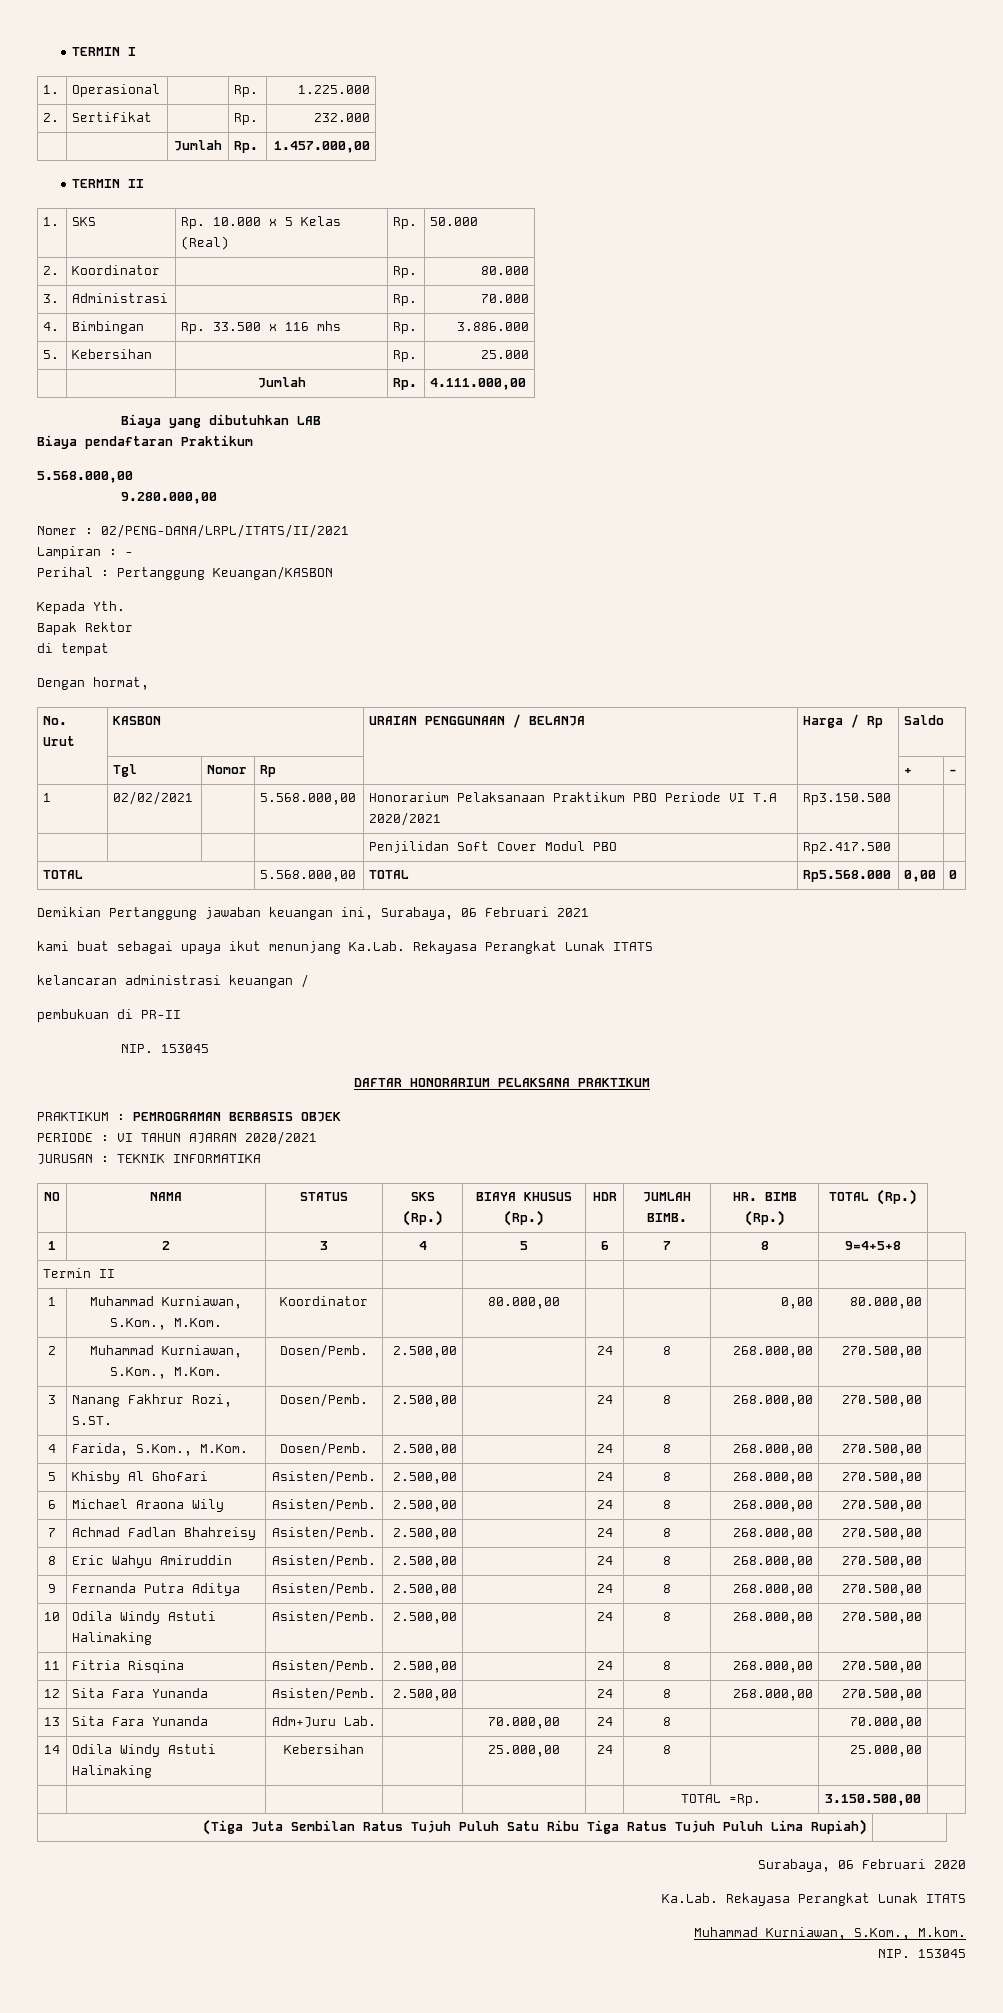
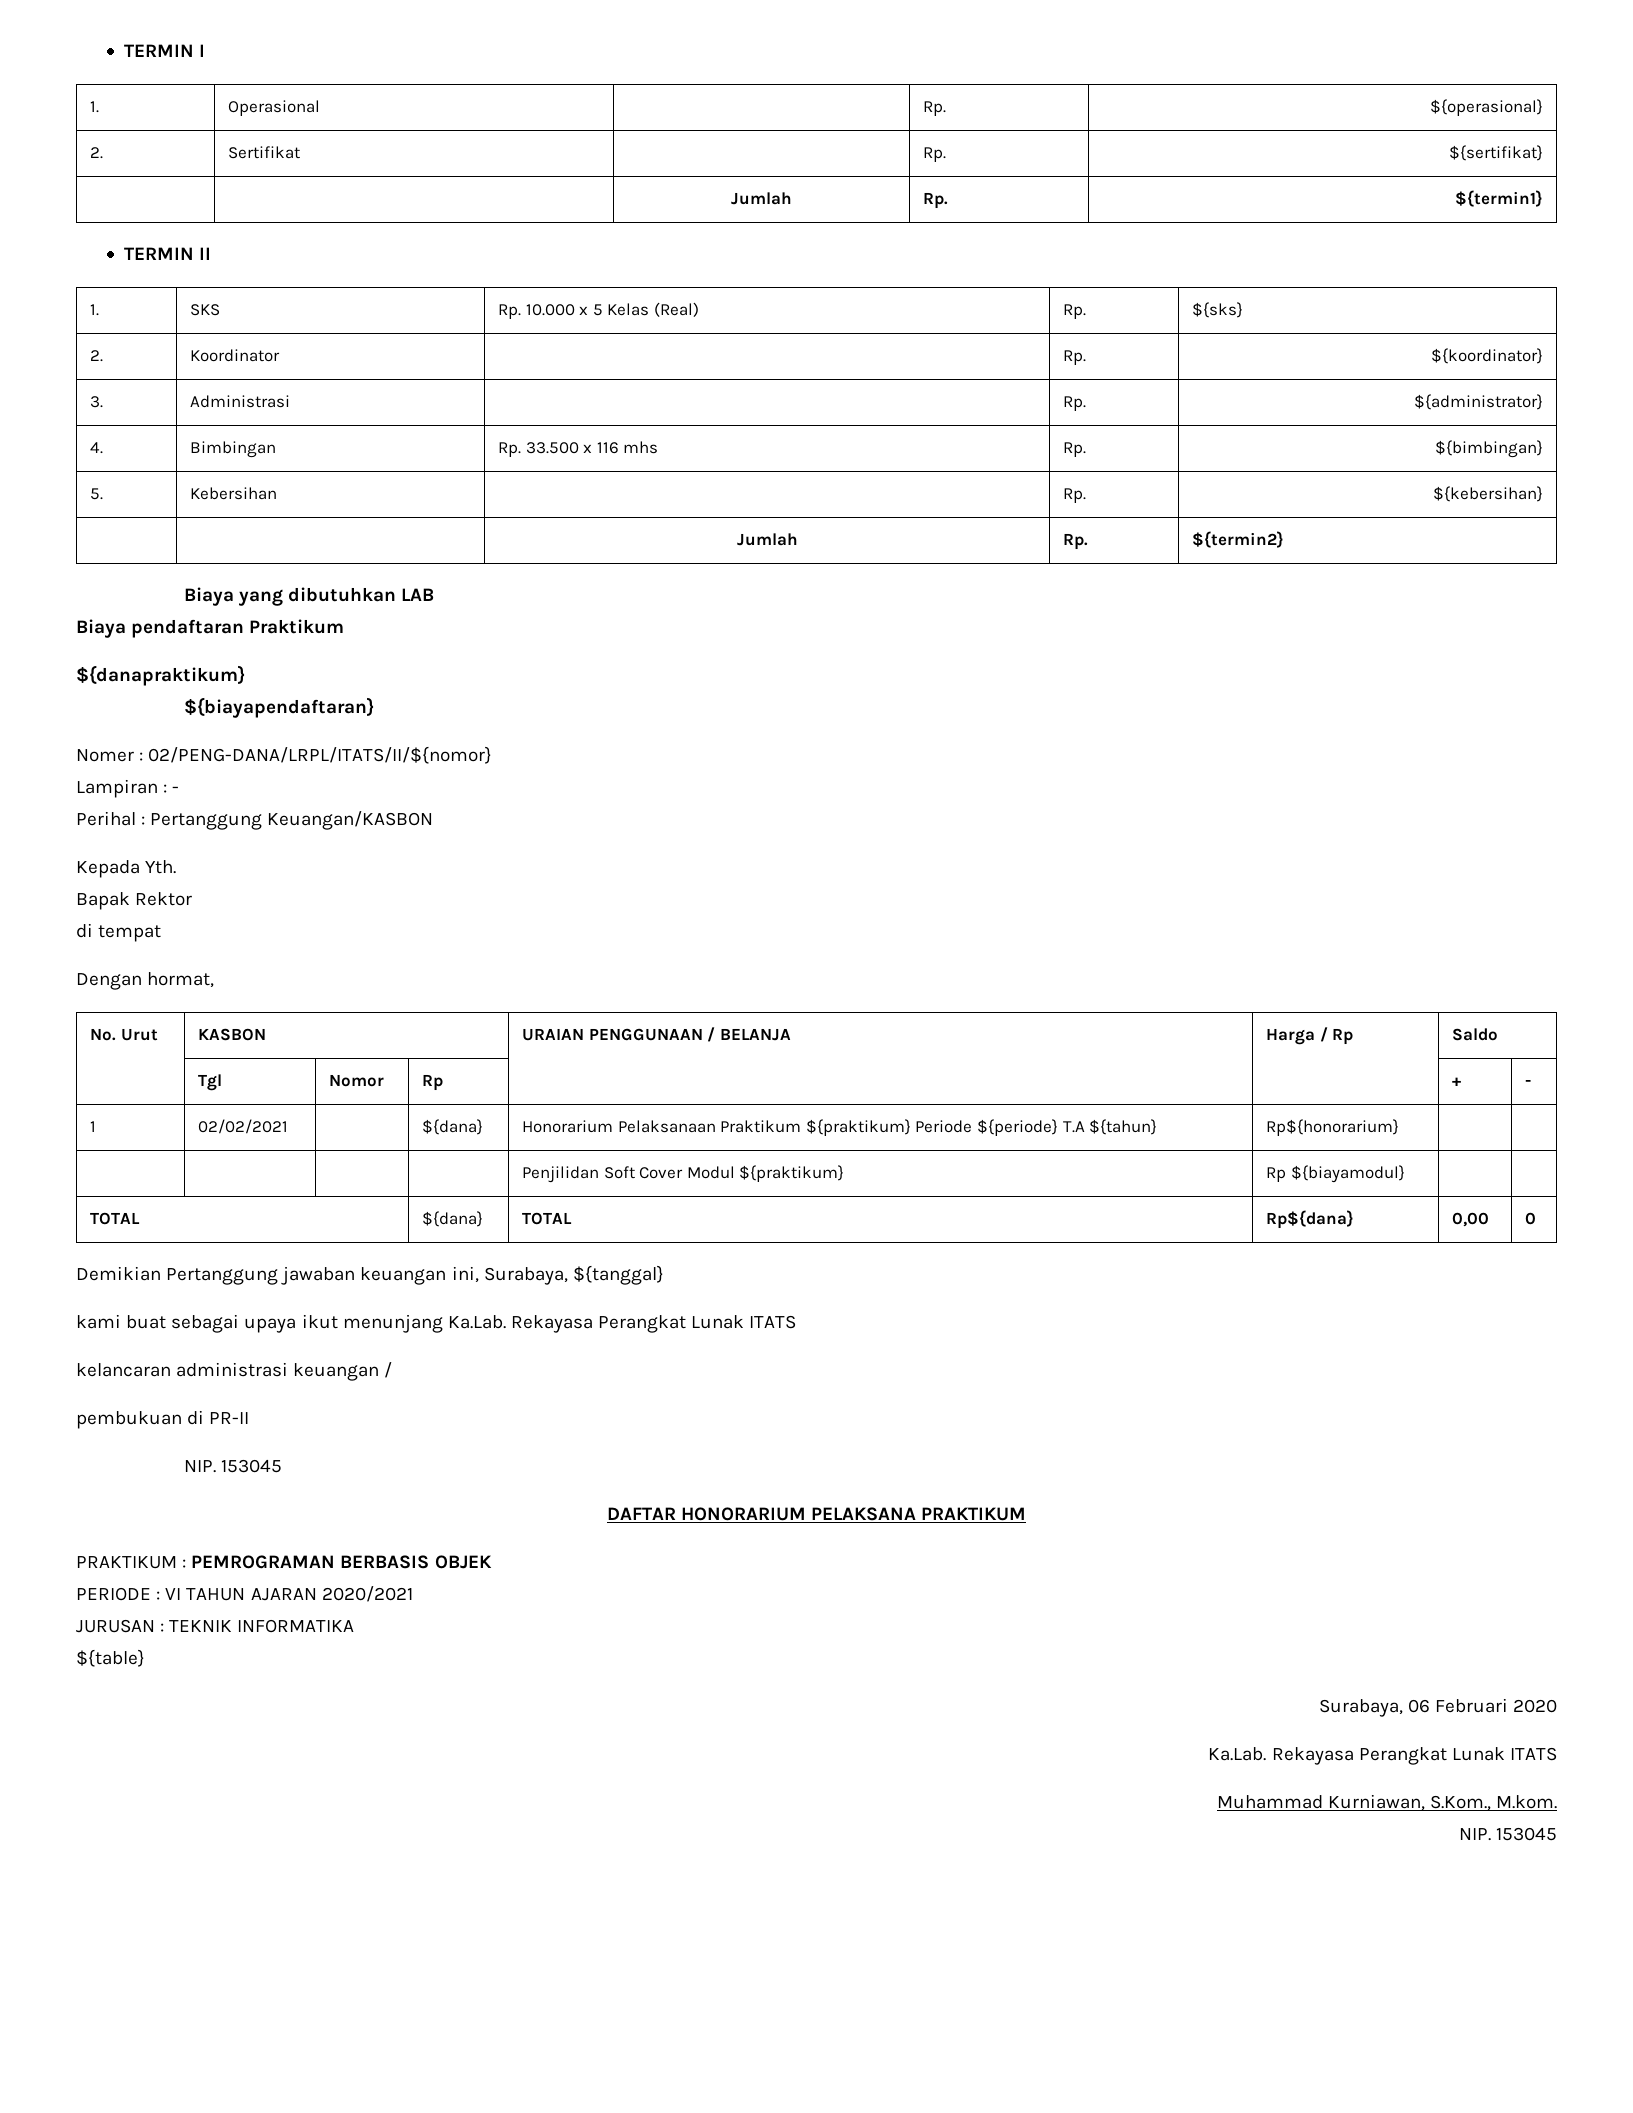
- 1. | Operasional | | Rp. | 1.225.000
+ 1. | Operasional | | Rp. | ${operasional}
- 2. | Sertifikat | | Rp. | 232.000
- | | Jumlah | Rp. | 1.457.000,00
+ 2. | Sertifikat | | Rp. | ${sertifikat}
+ | | Jumlah | Rp. | ${termin1}
- 1. | SKS | Rp. 10.000 x 5 Kelas (Real) | Rp. | 50.000
+ 1. | SKS | Rp. 10.000 x 5 Kelas (Real) | Rp. | ${sks}
- 2. | Koordinator | | Rp. | 80.000
+ 2. | Koordinator | | Rp. | ${koordinator}
- 3. | Administrasi | | Rp. | 70.000
+ 3. | Administrasi | | Rp. | ${administrator}
- 4. | Bimbingan | Rp. 33.500 x 116 mhs | Rp. | 3.886.000
+ 4. | Bimbingan | Rp. 33.500 x 116 mhs | Rp. | ${bimbingan}
- 5. | Kebersihan | | Rp. | 25.000
- | | Jumlah | Rp. | 4.111.000,00
+ 5. | Kebersihan | | Rp. | ${kebersihan}
+ | | Jumlah | Rp. | ${termin2}
  Biaya pendaftaran Praktikum
- 5.568.000,00
- 9.280.000,00
+ ${danapraktikum}
+ ${biayapendaftaran}
- Nomer : 02/PENG-DANA/LRPL/ITATS/II/2021
+ Nomer : 02/PENG-DANA/LRPL/ITATS/II/${nomor}
- 1 | 02/02/2021 | | 5.568.000,00 | Honorarium Pelaksanaan Praktikum PBO Periode VI T.A 2020/2021 | Rp3.150.500 | |
+ 1 | 02/02/2021 | | ${dana} | Honorarium Pelaksanaan Praktikum ${praktikum} Periode ${periode} T.A ${tahun} | Rp${honorarium} | |
- | | | | Penjilidan Soft Cover Modul PBO | Rp2.417.500 | |
- TOTAL | 5.568.000,00 | TOTAL | Rp5.568.000 | 0,00 | 0
+ | | | | Penjilidan Soft Cover Modul ${praktikum} | Rp ${biayamodul} | |
+ TOTAL | ${dana} | TOTAL | Rp${dana} | 0,00 | 0
- Demikian Pertanggung jawaban keuangan ini, Surabaya, 06 Februari 2021
+ Demikian Pertanggung jawaban keuangan ini, Surabaya, ${tanggal}
- NO | NAMA | STATUS | SKS (Rp.) | BIAYA KHUSUS (Rp.) | HDR | JUMLAH BIMB. | HR. BIMB (Rp.) | TOTAL (Rp.)
- 1 | 2 | 3 | 4 | 5 | 6 | 7 | 8 | 9=4+5+8 |
- Termin II | | | | | | | |
- 1 | Muhammad Kurniawan, S.Kom., M.Kom. | Koordinator | | 80.000,00 | | | 0,00 | 80.000,00 |
- 2 | Muhammad Kurniawan, S.Kom., M.Kom. | Dosen/Pemb. | 2.500,00 | | 24 | 8 | 268.000,00 | 270.500,00 |
- 3 | Nanang Fakhrur Rozi, S.ST. | Dosen/Pemb. | 2.500,00 | | 24 | 8 | 268.000,00 | 270.500,00 |
- 4 | Farida, S.Kom., M.Kom. | Dosen/Pemb. | 2.500,00 | | 24 | 8 | 268.000,00 | 270.500,00 |
- 5 | Khisby Al Ghofari | Asisten/Pemb. | 2.500,00 | | 24 | 8 | 268.000,00 | 270.500,00 |
- 6 | Michael Araona Wily | Asisten/Pemb. | 2.500,00 | | 24 | 8 | 268.000,00 | 270.500,00 |
- 7 | Achmad Fadlan Bhahreisy | Asisten/Pemb. | 2.500,00 | | 24 | 8 | 268.000,00 | 270.500,00 |
- 8 | Eric Wahyu Amiruddin | Asisten/Pemb. | 2.500,00 | | 24 | 8 | 268.000,00 | 270.500,00 |
- 9 | Fernanda Putra Aditya | Asisten/Pemb. | 2.500,00 | | 24 | 8 | 268.000,00 | 270.500,00 |
- 10 | Odila Windy Astuti Halimaking | Asisten/Pemb. | 2.500,00 | | 24 | 8 | 268.000,00 | 270.500,00 |
- 11 | Fitria Risqina | Asisten/Pemb. | 2.500,00 | | 24 | 8 | 268.000,00 | 270.500,00 |
- 12 | Sita Fara Yunanda | Asisten/Pemb. | 2.500,00 | | 24 | 8 | 268.000,00 | 270.500,00 |
- 13 | Sita Fara Yunanda | Adm+Juru Lab. | | 70.000,00 | 24 | 8 | | 70.000,00 |
- 14 | Odila Windy Astuti Halimaking | Kebersihan | | 25.000,00 | 24 | 8 | | 25.000,00 |
- | | | | | | TOTAL =Rp. | 3.150.500,00 |
- (Tiga Juta Sembilan Ratus Tujuh Puluh Satu Ribu Tiga Ratus Tujuh Puluh Lima Rupiah) |
+ ${table}

